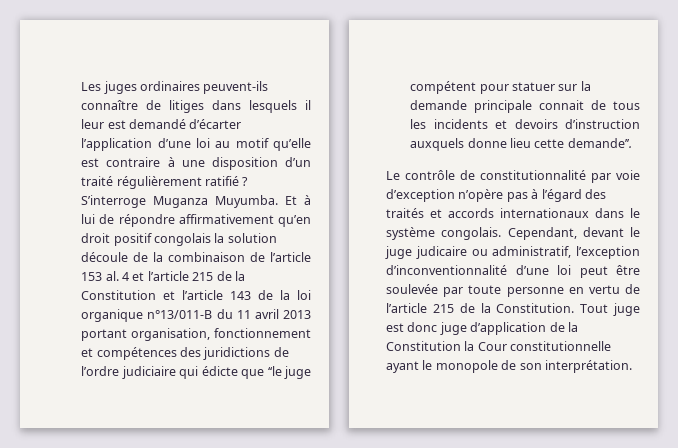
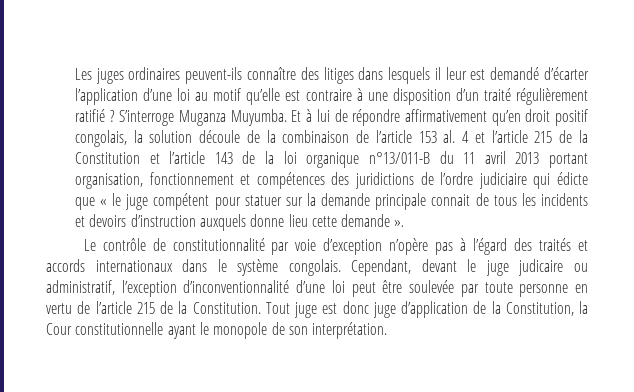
- Les juges ordinaires peuvent-ils connaître de litiges dans lesquels il leur est demandé d’écarter l’application d’une loi au motif qu’elle est contraire à une disposition d’un traité régulièrement ratifié ?
+ Les juges ordinaires peuvent-ils connaître des litiges dans lesquels il leur est demandé d’écarter l’application d’une loi au motif qu’elle est contraire à une disposition d’un traité régulièrement ratifié ?
- Et à lui de répondre affirmativement qu’en droit positif congolais la solution découle de la combinaison de l’article 153 al. 4 et l’article 215 de la Constitution et l’article 143 de la loi organique n°13/011-B du 11 avril 2013 portant organisation, fonctionnement et compétences des juridictions de l’ordre judiciaire qui édicte que ‘‘le juge compétent pour statuer sur la demande principale connait de tous les incidents et devoirs d’instruction auxquels donne lieu cette demande’’.
+ Et à lui de répondre affirmativement qu’en droit positif congolais, la solution découle de la combinaison de l’article 153 al. 4 et l’article 215 de la Constitution et l’article 143 de la loi organique n°13/011-B du 11 avril 2013 portant organisation, fonctionnement et compétences des juridictions de l’ordre judiciaire qui édicte que « le juge compétent pour statuer sur la demande principale connait de tous les incidents et devoirs d’instruction auxquels donne lieu cette demande ».
- Tout juge est donc juge d’application de la Constitution la Cour constitutionnelle ayant le monopole de son interprétation.
+ Tout juge est donc juge d’application de la Constitution, la Cour constitutionnelle ayant le monopole de son interprétation.

